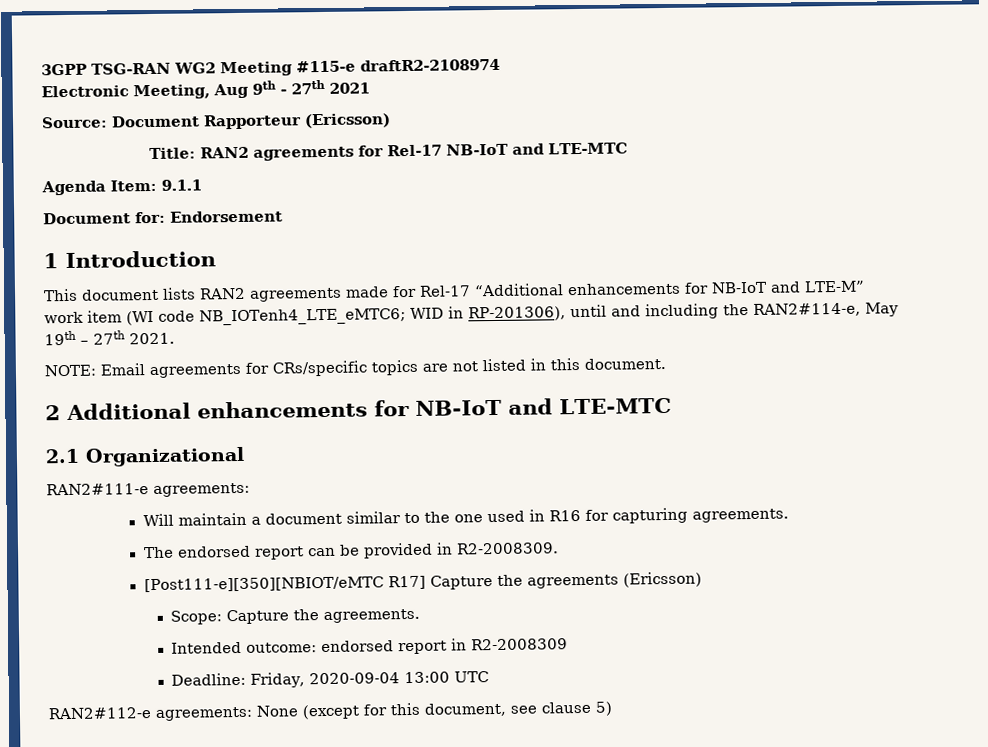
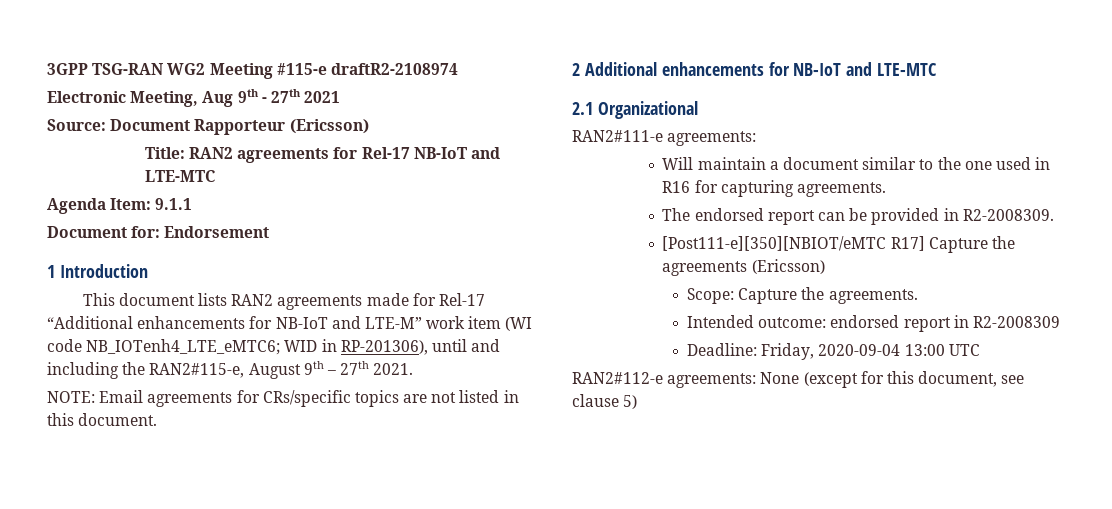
- This document lists RAN2 agreements made for Rel-17 “Additional enhancements for NB-IoT and LTE-M” work item (WI code NB_IOTenh4_LTE_eMTC6; WID in RP-201306), until and including the RAN2#114-e, May 19th – 27th 2021.
+ This document lists RAN2 agreements made for Rel-17 “Additional enhancements for NB-IoT and LTE-M” work item (WI code NB_IOTenh4_LTE_eMTC6; WID in RP-201306), until and including the RAN2#115-e, August 9th – 27th 2021.

